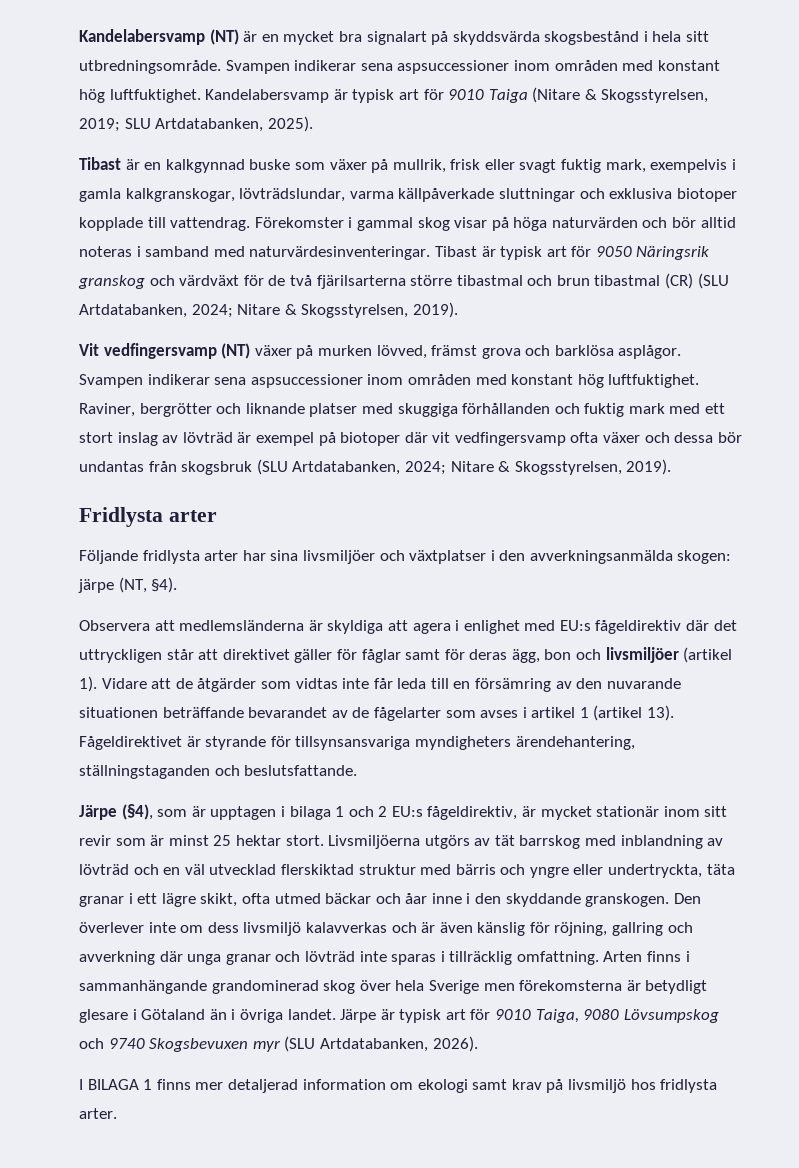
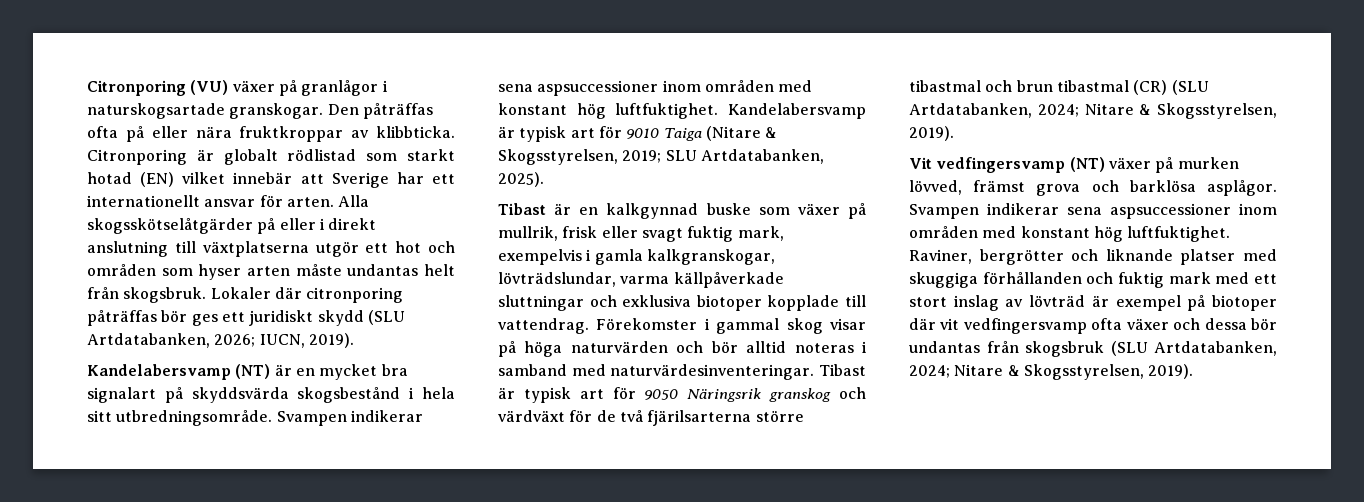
+ Citronporing (VU) växer på granlågor i naturskogsartade granskogar. Den påträffas ofta på eller nära fruktkroppar av klibbticka. Citronporing är globalt rödlistad som starkt hotad (EN) vilket innebär att Sverige har ett internationellt ansvar för arten. Alla skogsskötselåtgärder på eller i direkt anslutning till växtplatserna utgör ett hot och områden som hyser arten måste undantas helt från skogsbruk. Lokaler där citronporing påträffas bör ges ett juridiskt skydd (SLU Artdatabanken, 2026; IUCN, 2019).
- Fridlysta arter
- Följande fridlysta arter har sina livsmiljöer och växtplatser i den avverkningsanmälda skogen: järpe (NT, §4).
- Observera att medlemsländerna är skyldiga att agera i enlighet med EU:s fågeldirektiv där det uttryckligen står att direktivet gäller för fåglar samt för deras ägg, bon och livsmiljöer (artikel 1). Vidare att de åtgärder som vidtas inte får leda till en försämring av den nuvarande situationen beträffande bevarandet av de fågelarter som avses i artikel 1 (artikel 13). Fågeldirektivet är styrande för tillsynsansvariga myndigheters ärendehantering, ställningstaganden och beslutsfattande.
- Järpe (§4), som är upptagen i bilaga 1 och 2 EU:s fågeldirektiv, är mycket stationär inom sitt revir som är minst 25 hektar stort. Livsmiljöerna utgörs av tät barrskog med inblandning av lövträd och en väl utvecklad flerskiktad struktur med bärris och yngre eller undertryckta, täta granar i ett lägre skikt, ofta utmed bäckar och åar inne i den skyddande granskogen. Den överlever inte om dess livsmiljö kalavverkas och är även känslig för röjning, gallring och avverkning där unga granar och lövträd inte sparas i tillräcklig omfattning. Arten finns i sammanhängande grandominerad skog över hela Sverige men förekomsterna är betydligt glesare i Götaland än i övriga landet. Järpe är typisk art för 9010 Taiga, 9080 Lövsumpskog och 9740 Skogsbevuxen myr (SLU Artdatabanken, 2026).
- I BILAGA 1 finns mer detaljerad information om ekologi samt krav på livsmiljö hos fridlysta arter.

